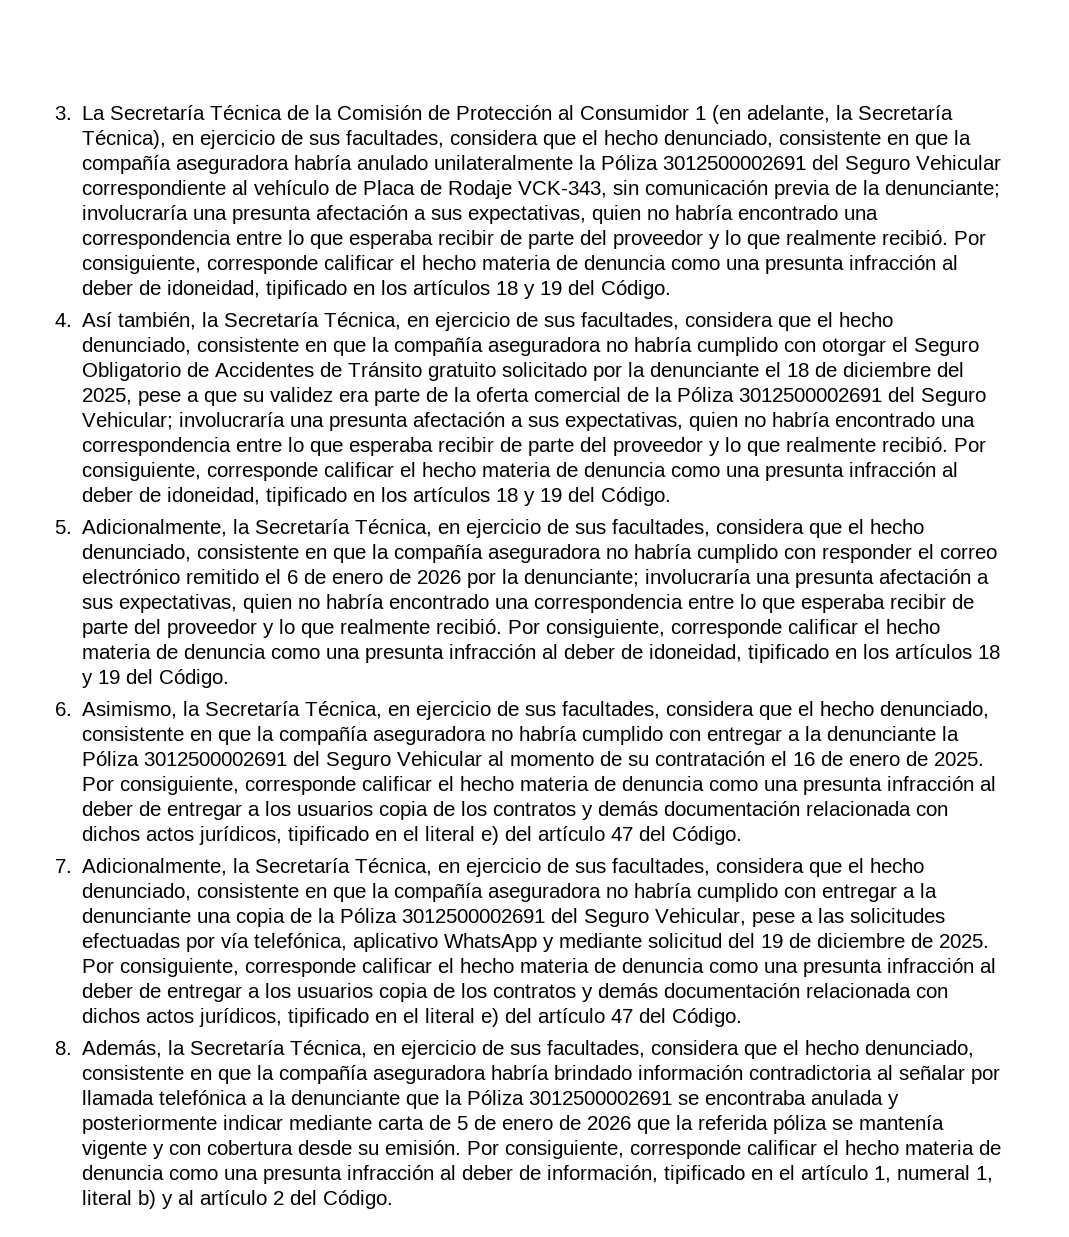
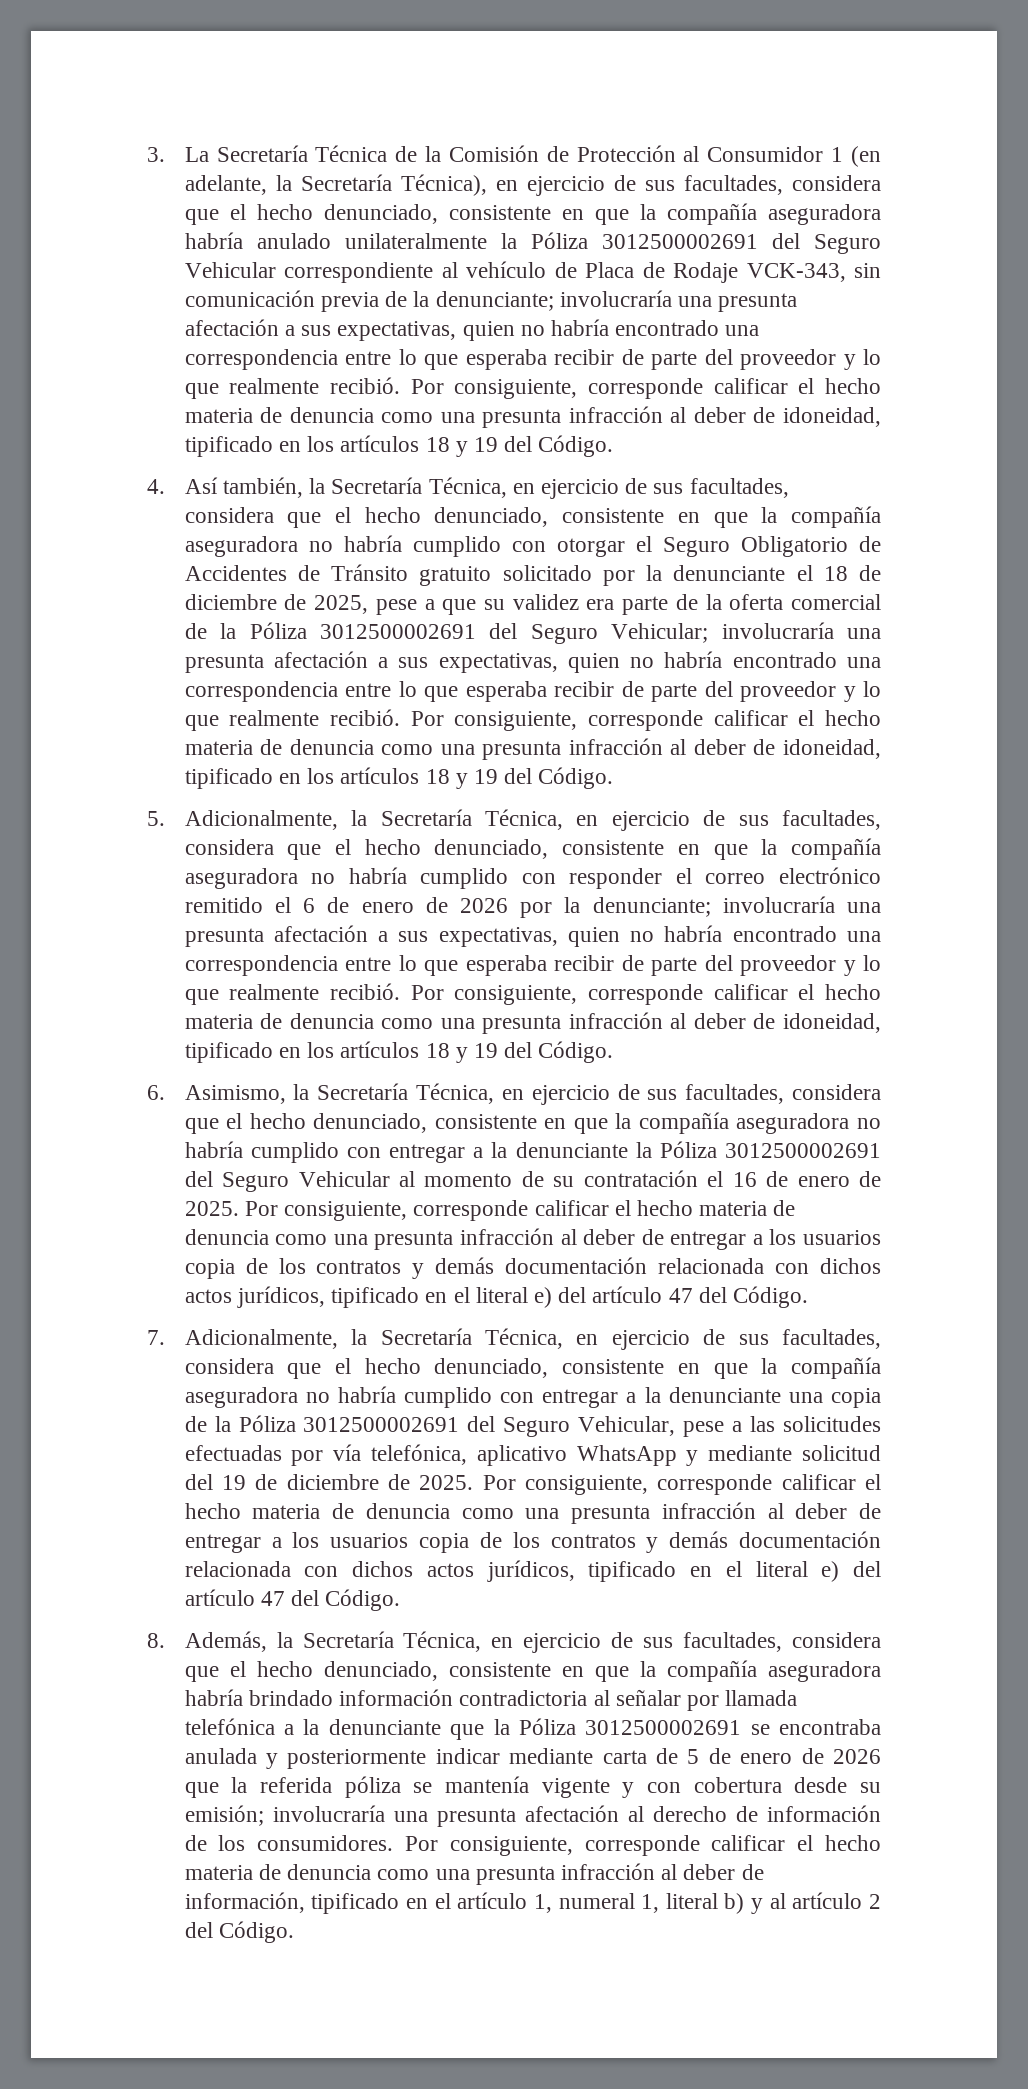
- 4. Así también, la Secretaría Técnica, en ejercicio de sus facultades, considera que el hecho denunciado, consistente en que la compañía aseguradora no habría cumplido con otorgar el Seguro Obligatorio de Accidentes de Tránsito gratuito solicitado por la denunciante el 18 de diciembre del 2025, pese a que su validez era parte de la oferta comercial de la Póliza 3012500002691 del Seguro Vehicular;
+ 4. Así también, la Secretaría Técnica, en ejercicio de sus facultades, considera que el hecho denunciado, consistente en que la compañía aseguradora no habría cumplido con otorgar el Seguro Obligatorio de Accidentes de Tránsito gratuito solicitado por la denunciante el 18 de diciembre de 2025, pese a que su validez era parte de la oferta comercial de la Póliza 3012500002691 del Seguro Vehicular;
- 8. Además, la Secretaría Técnica, en ejercicio de sus facultades, considera que el hecho denunciado, consistente en que la compañía aseguradora habría brindado información contradictoria al señalar por llamada telefónica a la denunciante que la Póliza 3012500002691 se encontraba anulada y posteriormente indicar mediante carta de 5 de enero de 2026 que la referida póliza se mantenía vigente y con cobertura desde su emisión.
+ 8. Además, la Secretaría Técnica, en ejercicio de sus facultades, considera que el hecho denunciado, consistente en que la compañía aseguradora habría brindado información contradictoria al señalar por llamada telefónica a la denunciante que la Póliza 3012500002691 se encontraba anulada y posteriormente indicar mediante carta de 5 de enero de 2026 que la referida póliza se mantenía vigente y con cobertura desde su emisión; involucraría una presunta afectación al derecho de información de los consumidores.

